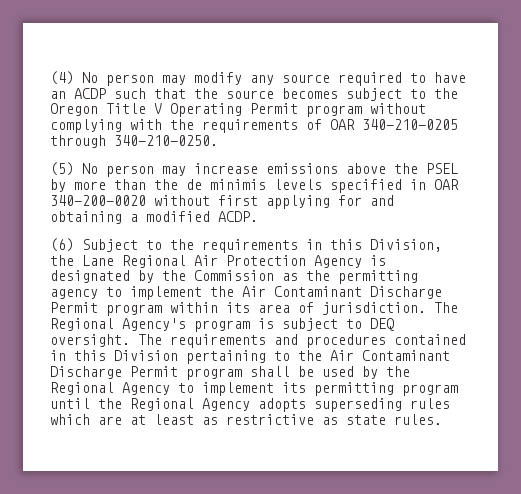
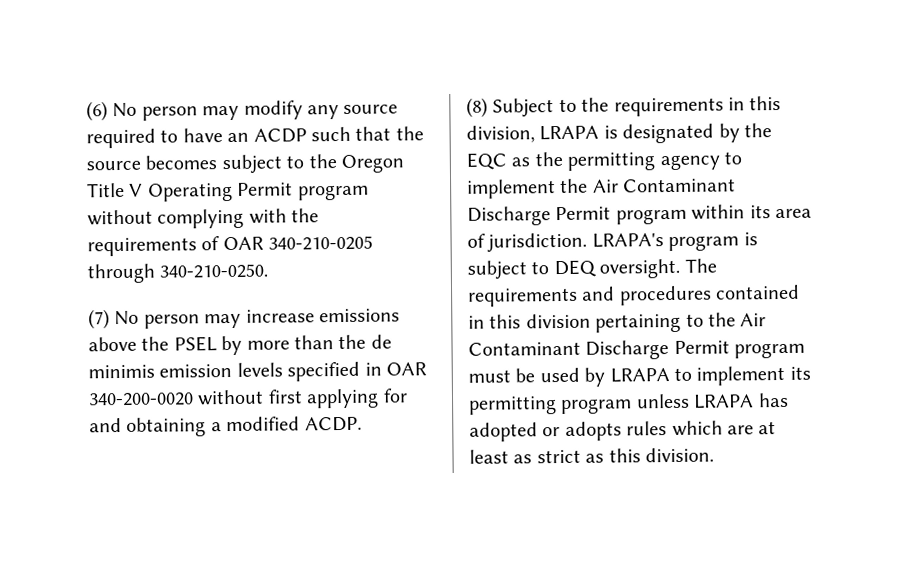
- (4) No person may modify any source required to have an ACDP such that the source becomes subject to the Oregon Title V Operating Permit program without complying with the requirements of OAR 340-210-0205 through 340-210-0250.
+ (6) No person may modify any source required to have an ACDP such that the source becomes subject to the Oregon Title V Operating Permit program without complying with the requirements of OAR 340-210-0205 through 340-210-0250.
- (5) No person may increase emissions above the PSEL by more than the de minimis levels specified in OAR 340-200-0020 without first applying for and obtaining a modified ACDP.
+ (7) No person may increase emissions above the PSEL by more than the de minimis emission levels specified in OAR 340-200-0020 without first applying for and obtaining a modified ACDP.
- (6) Subject to the requirements in this Division, the Lane Regional Air Protection Agency is designated by the Commission as the permitting agency to implement the Air Contaminant Discharge Permit program within its area of jurisdiction.
+ (8) Subject to the requirements in this division, LRAPA is designated by the EQC as the permitting agency to implement the Air Contaminant Discharge Permit program within its area of jurisdiction.
- The Regional Agency's program is subject to DEQ oversight.
+ LRAPA's program is subject to DEQ oversight.
- The requirements and procedures contained in this Division pertaining to the Air Contaminant Discharge Permit program shall be used by the Regional Agency to implement its permitting program until the Regional Agency adopts superseding rules which are at least as restrictive as state rules.
+ The requirements and procedures contained in this division pertaining to the Air Contaminant Discharge Permit program must be used by LRAPA to implement its permitting program unless LRAPA has adopted or adopts rules which are at least as strict as this division.

